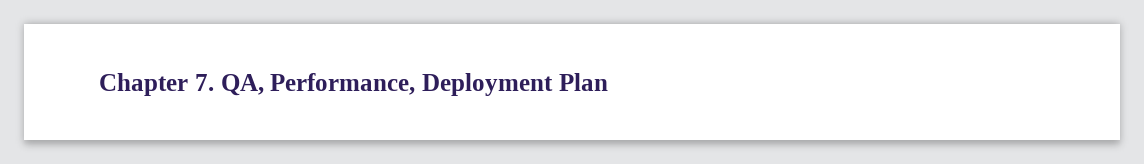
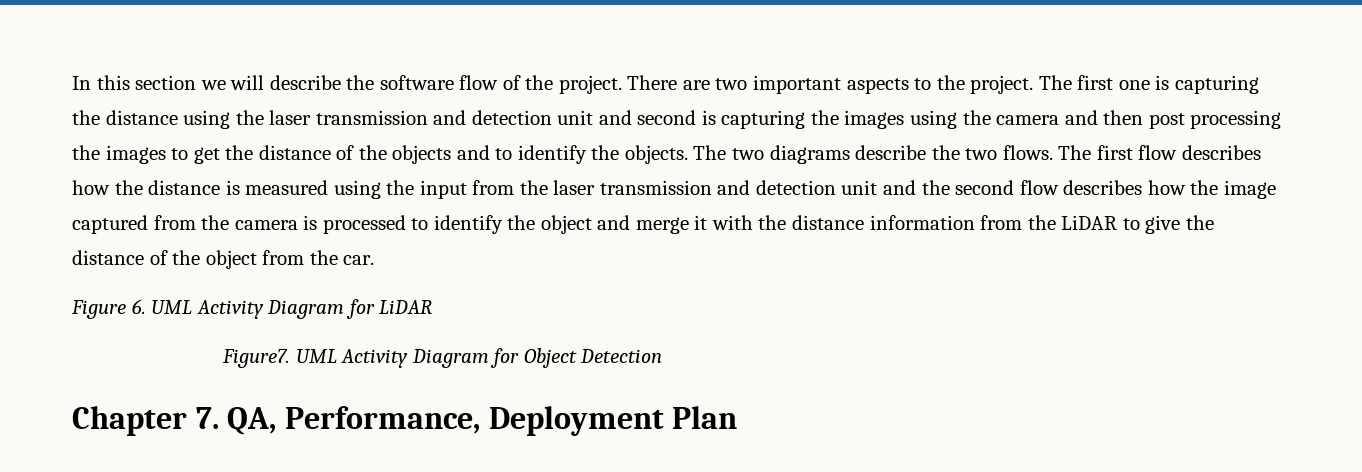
+ In this section we will describe the software flow of the project. There are two important aspects to the project. The first one is capturing the distance using the laser transmission and detection unit and second is capturing the images using the camera and then post processing the images to get the distance of the objects and to identify the objects. The two diagrams describe the two flows. The first flow describes how the distance is measured using the input from the laser transmission and detection unit and the second flow describes how the image captured from the camera is processed to identify the object and merge it with the distance information from the LiDAR to give the distance of the object from the car.
+ Figure 6. UML Activity Diagram for LiDAR
+ Figure7. UML Activity Diagram for Object Detection

